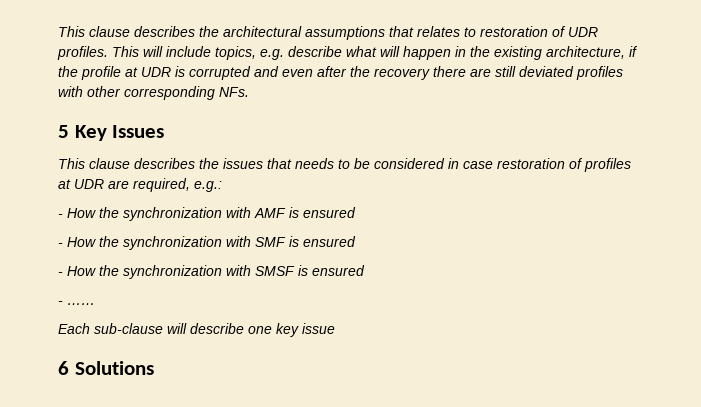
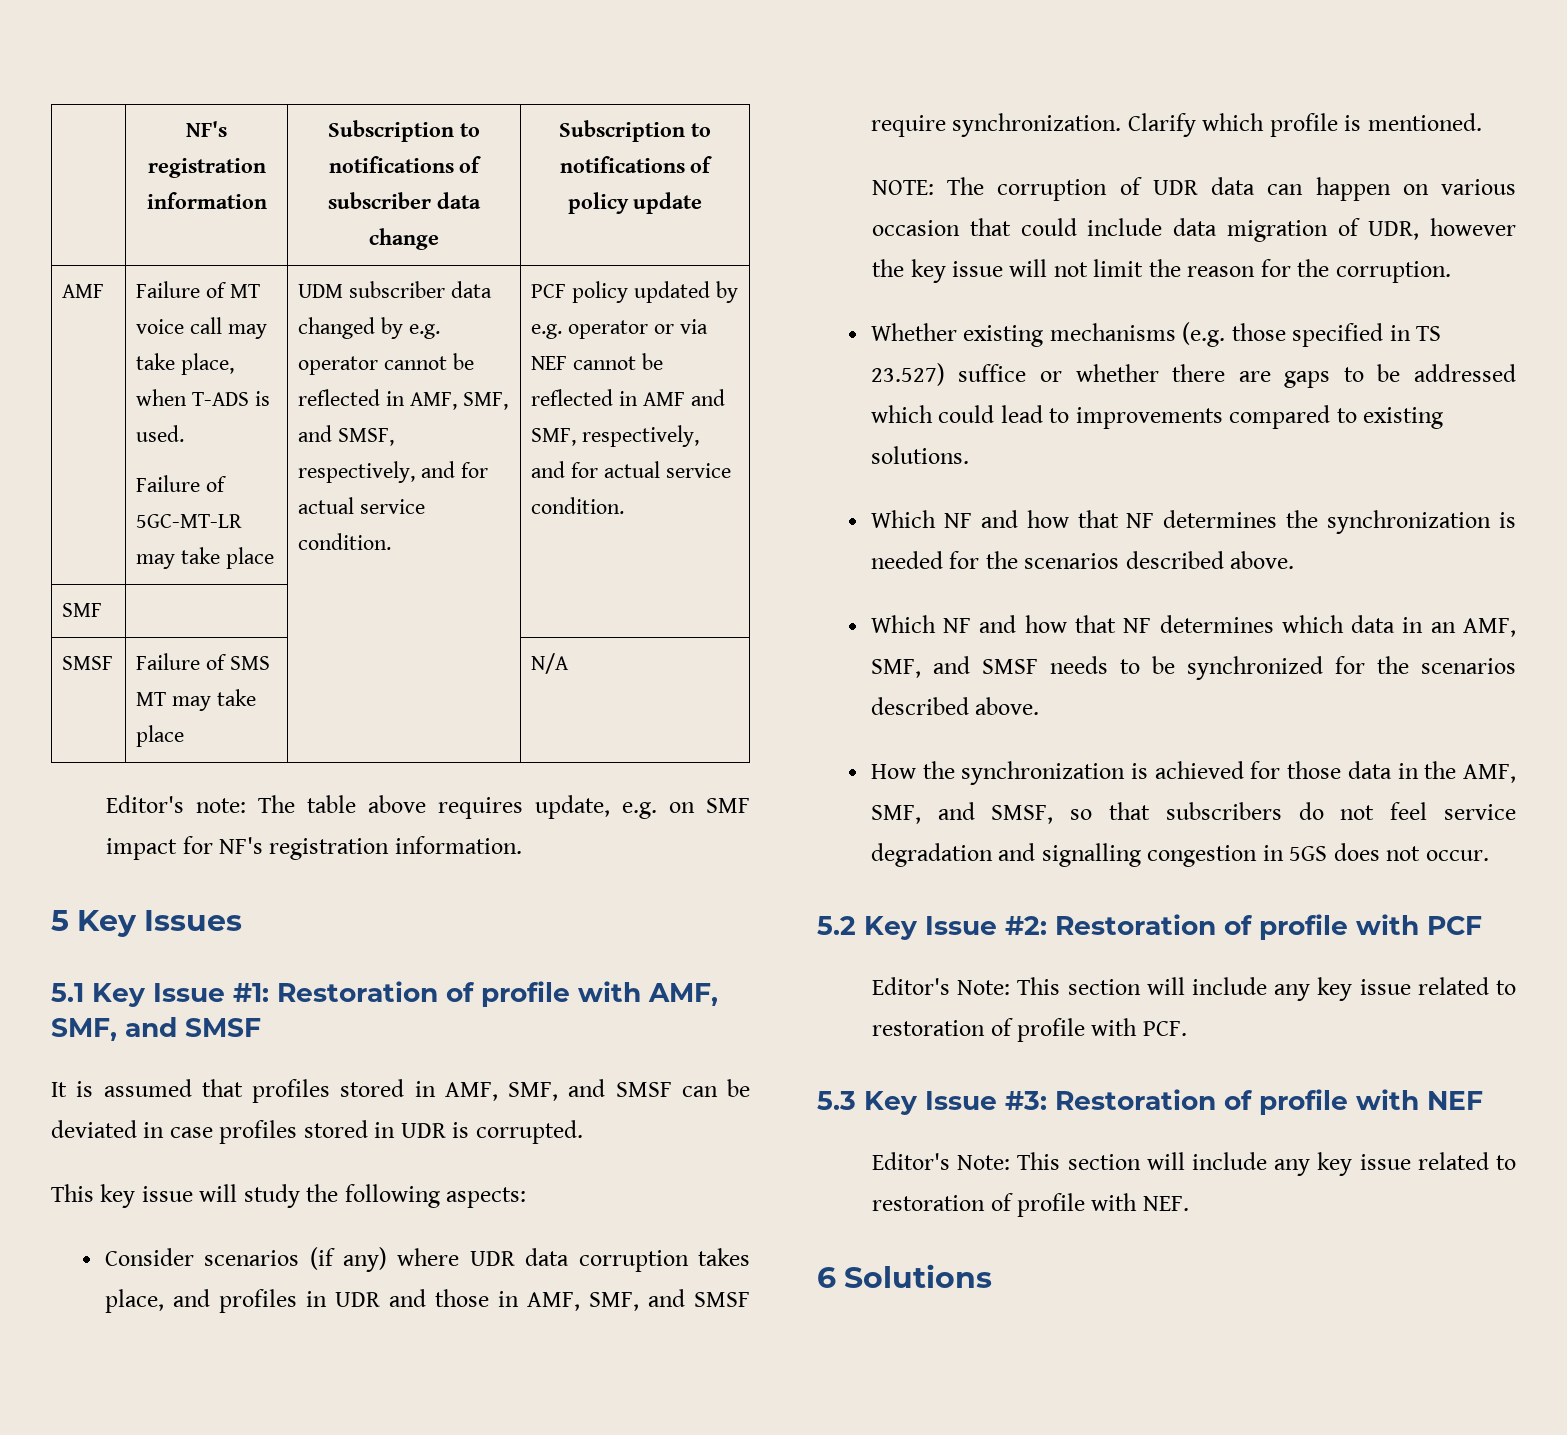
- This clause describes the architectural assumptions that relates to restoration of UDR profiles. This will include topics, e.g. describe what will happen in the existing architecture, if the profile at UDR is corrupted and even after the recovery there are still deviated profiles with other corresponding NFs.
+ | NF's registration information | Subscription to notifications of subscriber data change | Subscription to notifications of policy update
+ AMF | Failure of MT voice call may take place, when T-ADS is used.
+ Failure of 5GC-MT-LR may take place | UDM subscriber data changed by e.g. operator cannot be reflected in AMF, SMF, and SMSF, respectively, and for actual service condition. | PCF policy updated by e.g. operator or via NEF cannot be reflected in AMF and SMF, respectively, and for actual service condition.
+ SMF | | |
+ SMSF | Failure of SMS MT may take place | | N/A
+ Editor's note: The table above requires update, e.g. on SMF impact for NF's registration information.
  5 Key Issues
- This clause describes the issues that needs to be considered in case restoration of profiles at UDR are required, e.g.:
- - How the synchronization with AMF is ensured
- - How the synchronization with SMF is ensured
- - How the synchronization with SMSF is ensured
- - ……
- Each sub-clause will describe one key issue
+ 5.1 Key Issue #1: Restoration of profile with AMF, SMF, and SMSF
+ It is assumed that profiles stored in AMF, SMF, and SMSF can be deviated in case profiles stored in UDR is corrupted.
+ This key issue will study the following aspects:
+ Consider scenarios (if any) where UDR data corruption takes place, and profiles in UDR and those in AMF, SMF, and SMSF require synchronization. Clarify which profile is mentioned.
+ NOTE: The corruption of UDR data can happen on various occasion that could include data migration of UDR, however the key issue will not limit the reason for the corruption.
+ Whether existing mechanisms (e.g. those specified in TS 23.527) suffice or whether there are gaps to be addressed which could lead to improvements compared to existing solutions.
+ Which NF and how that NF determines the synchronization is needed for the scenarios described above.
+ Which NF and how that NF determines which data in an AMF, SMF, and SMSF needs to be synchronized for the scenarios described above.
+ How the synchronization is achieved for those data in the AMF, SMF, and SMSF, so that subscribers do not feel service degradation and signalling congestion in 5GS does not occur.
+ 5.2 Key Issue #2: Restoration of profile with PCF
+ Editor's Note: This section will include any key issue related to restoration of profile with PCF.
+ 5.3 Key Issue #3: Restoration of profile with NEF
+ Editor's Note: This section will include any key issue related to restoration of profile with NEF.

